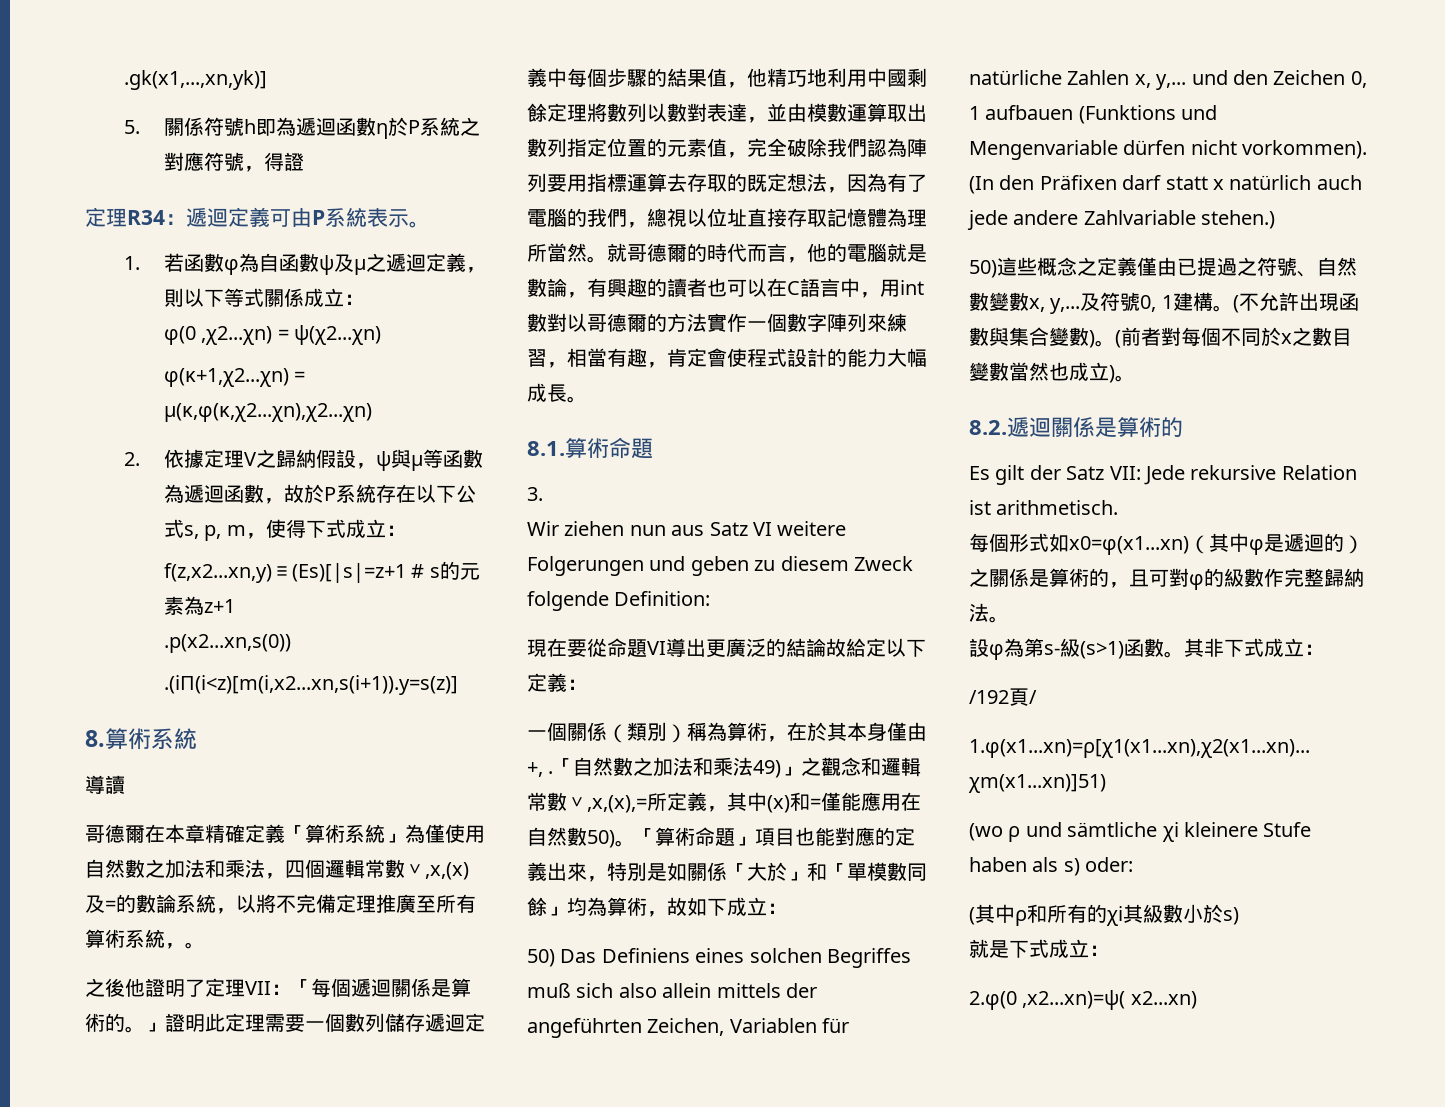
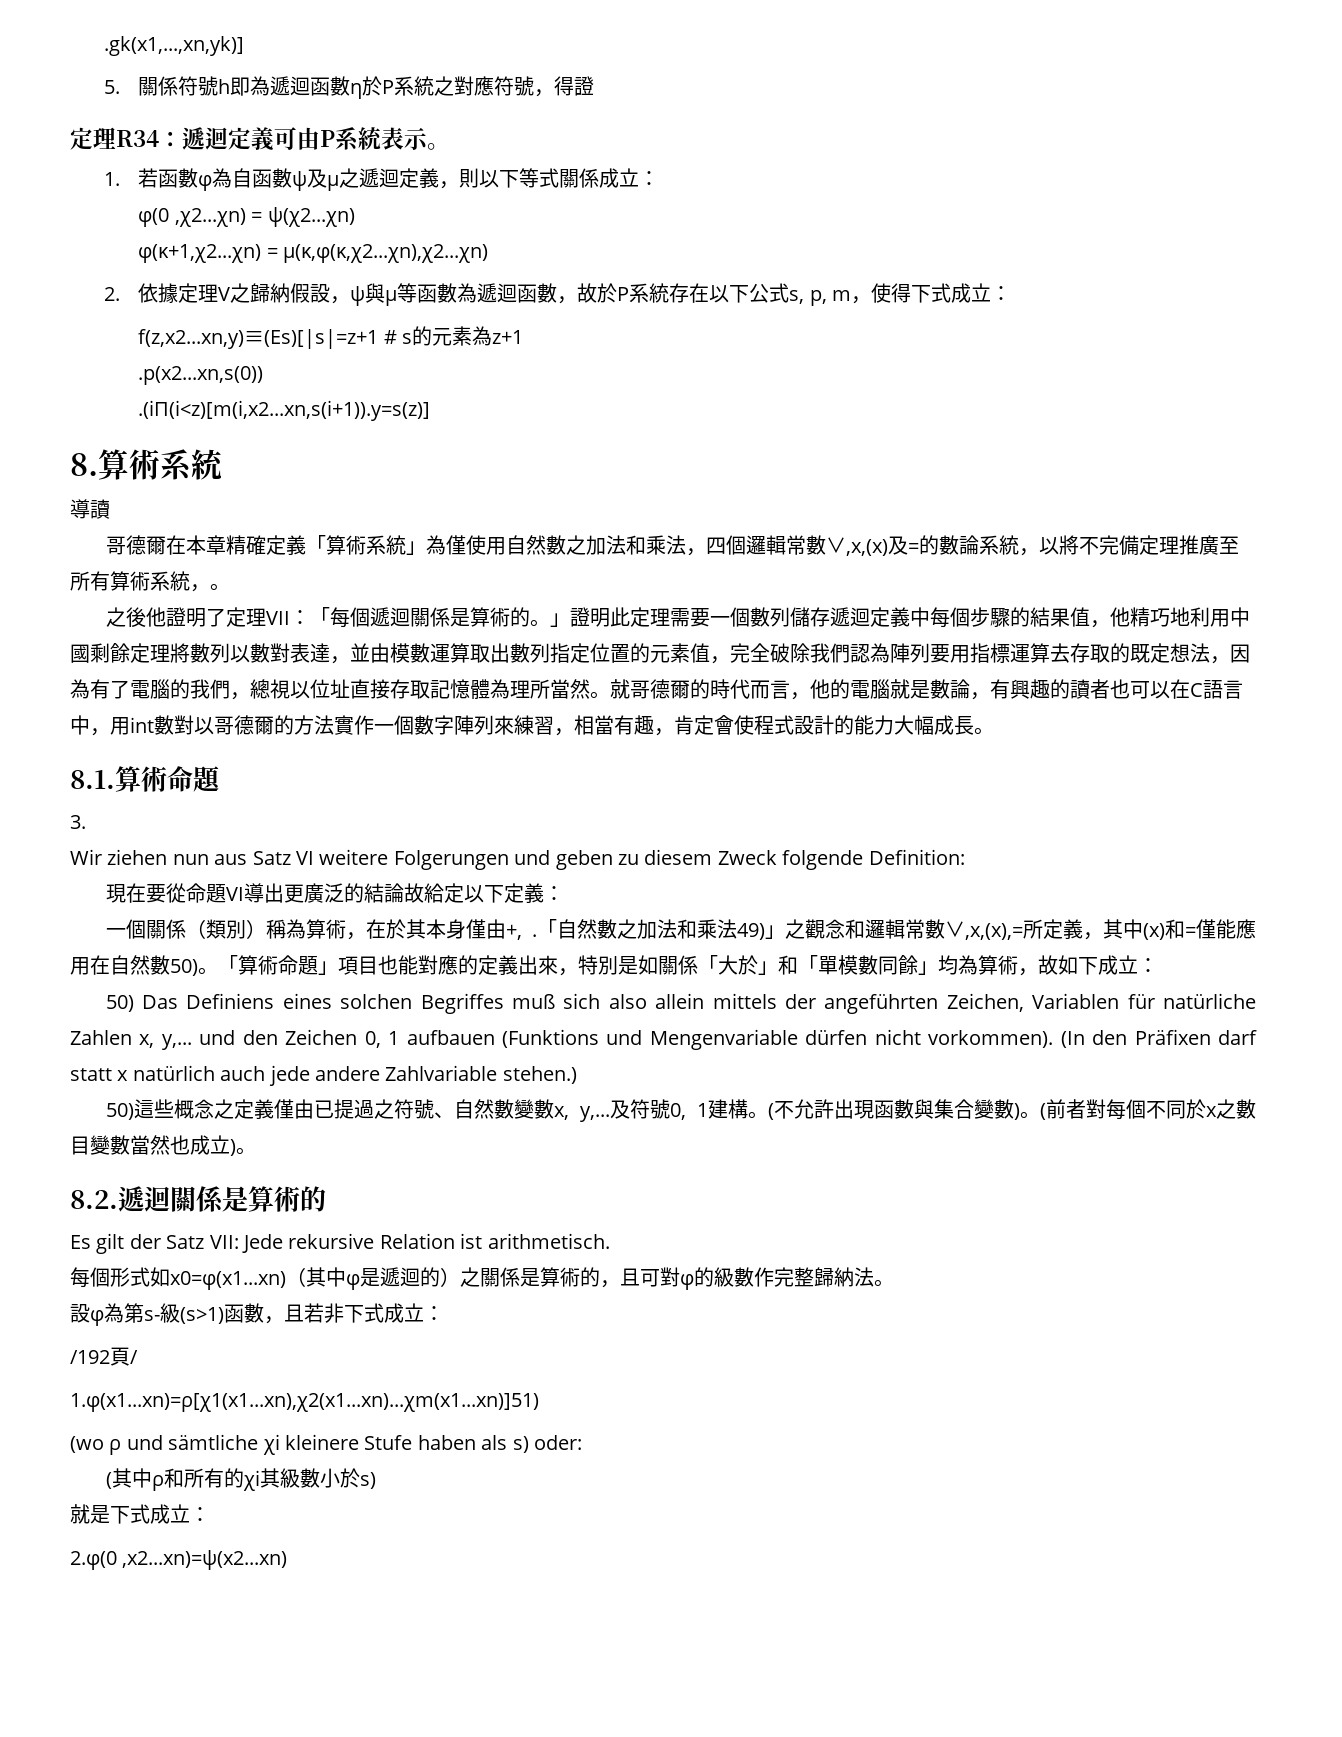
- 設φ為第s-級(s>1)函數。其非下式成立：
+ 設φ為第s-級(s>1)函數，且若非下式成立：
- 2.φ(0 ,x2...xn)=ψ( x2...xn)
+ 2.φ(0 ,x2...xn)=ψ(x2...xn)

